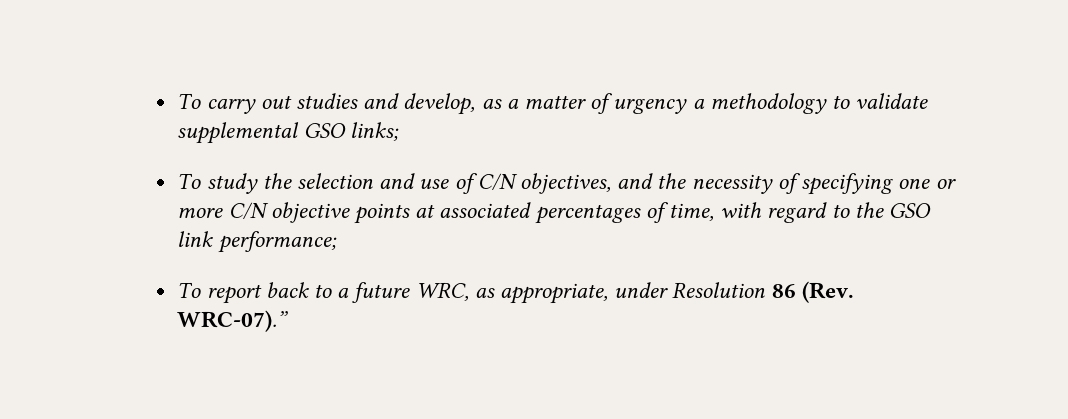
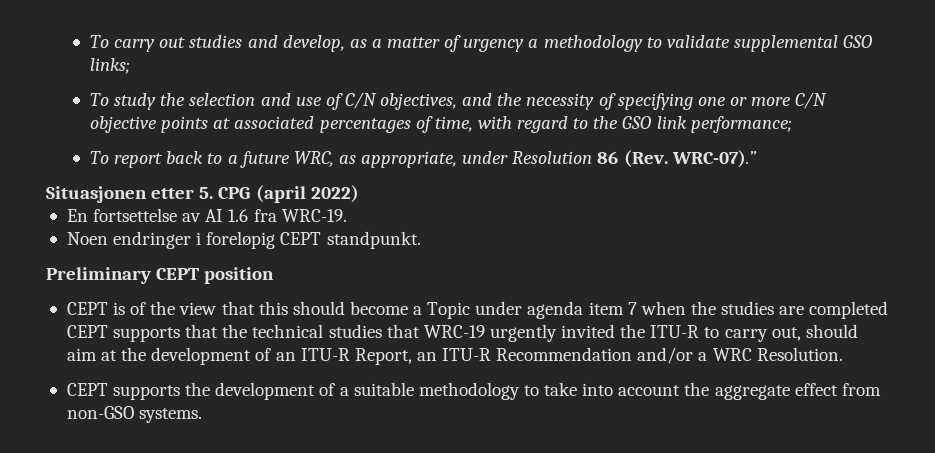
+ Situasjonen etter 5. CPG (april 2022)
+ En fortsettelse av AI 1.6 fra WRC-19.
+ Noen endringer i foreløpig CEPT standpunkt.
+ Preliminary CEPT position
+ CEPT is of the view that this should become a Topic under agenda item 7 when the studies are completed CEPT supports that the technical studies that WRC-19 urgently invited the ITU-R to carry out, should aim at the development of an ITU-R Report, an ITU-R Recommendation and/or a WRC Resolution.
+ CEPT supports the development of a suitable methodology to take into account the aggregate effect from non-GSO systems.

